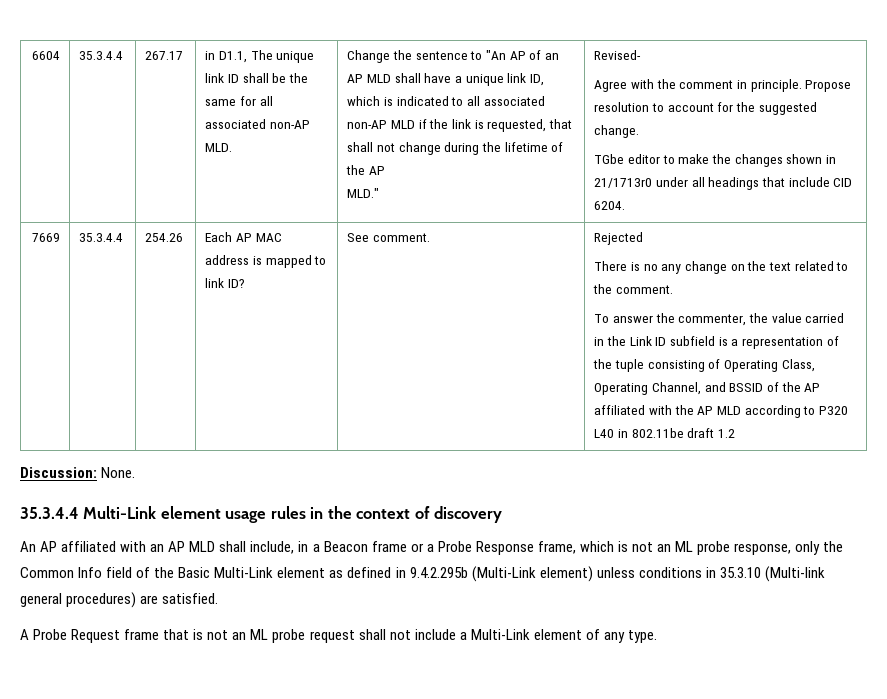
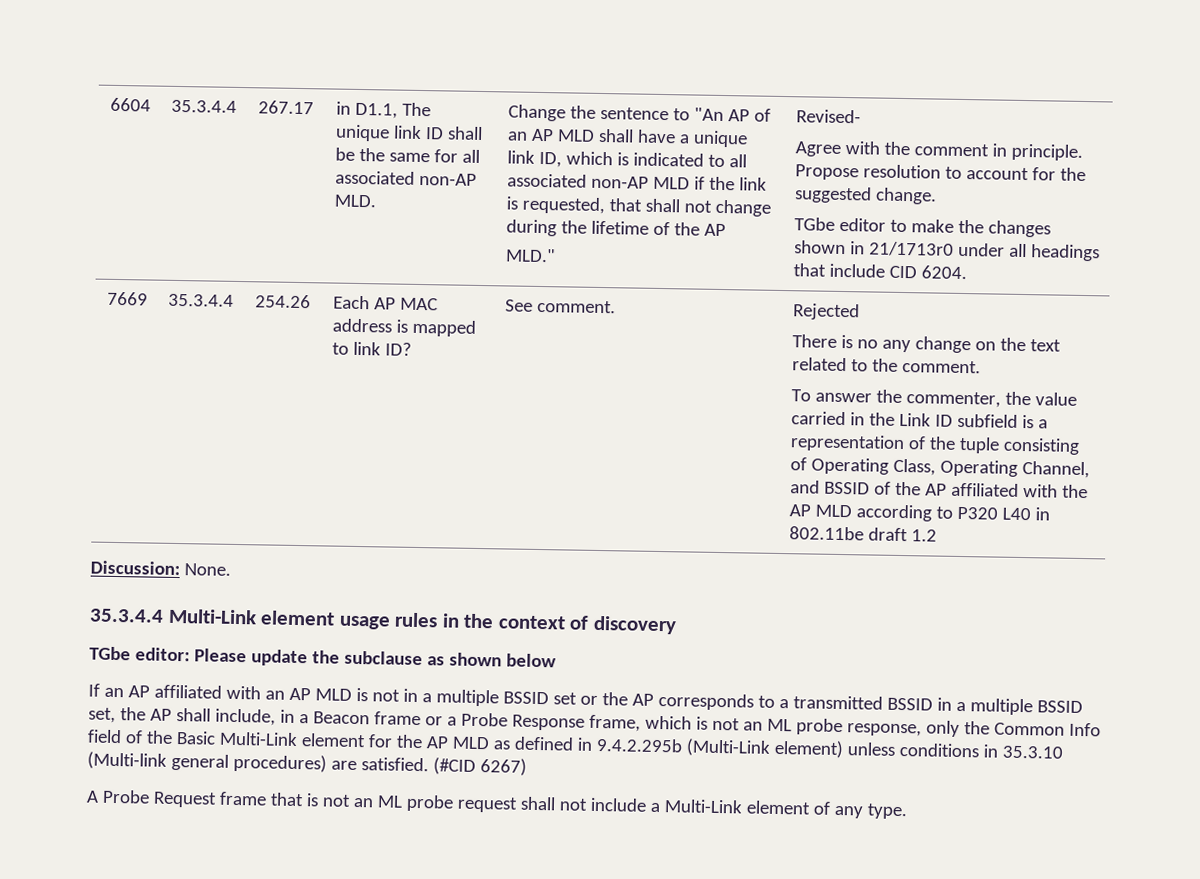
- An AP affiliated with an AP MLD shall include, in a Beacon frame or a Probe Response frame, which is not an ML probe response, only the Common Info field of the Basic Multi-Link element as defined in 9.4.2.295b (Multi-Link element) unless conditions in 35.3.10 (Multi-link general procedures) are satisfied.
+ TGbe editor: Please update the subclause as shown below
+ If an AP affiliated with an AP MLD is not in a multiple BSSID set or the AP corresponds to a transmitted BSSID in a multiple BSSID set, the AP shall include, in a Beacon frame or a Probe Response frame, which is not an ML probe response, only the Common Info field of the Basic Multi-Link element for the AP MLD as defined in 9.4.2.295b (Multi-Link element) unless conditions in 35.3.10 (Multi-link general procedures) are satisfied. (#CID 6267)

